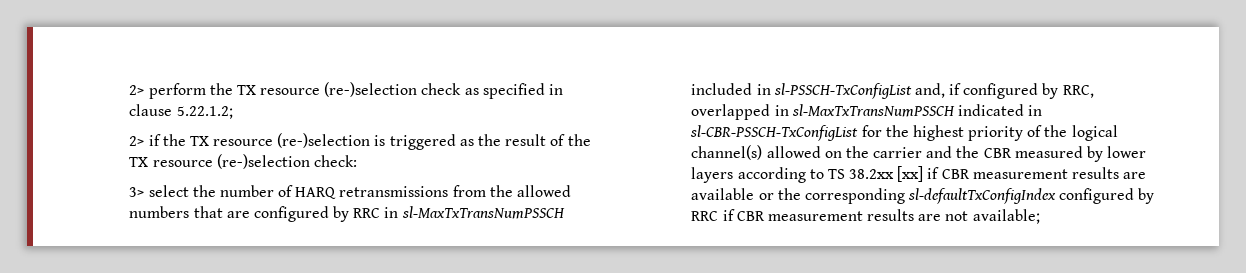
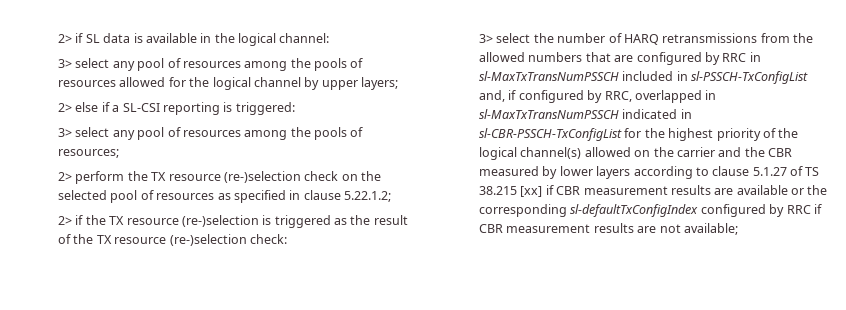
- 2> perform the TX resource (re-)selection check as specified in clause 5.22.1.2;
+ 2> if SL data is available in the logical channel:
+ 3> select any pool of resources among the pools of resources allowed for the logical channel by upper layers;
+ 2> else if a SL-CSI reporting is triggered:
+ 3> select any pool of resources among the pools of resources;
+ 2> perform the TX resource (re-)selection check on the selected pool of resources as specified in clause 5.22.1.2;
- 3> select the number of HARQ retransmissions from the allowed numbers that are configured by RRC in sl-MaxTxTransNumPSSCH included in sl-PSSCH-TxConfigList and, if configured by RRC, overlapped in sl-MaxTxTransNumPSSCH indicated in sl-CBR-PSSCH-TxConfigList for the highest priority of the logical channel(s) allowed on the carrier and the CBR measured by lower layers according to TS 38.2xx [xx] if CBR measurement results are available or the corresponding sl-defaultTxConfigIndex configured by RRC if CBR measurement results are not available;
+ 3> select the number of HARQ retransmissions from the allowed numbers that are configured by RRC in sl-MaxTxTransNumPSSCH included in sl-PSSCH-TxConfigList and, if configured by RRC, overlapped in sl-MaxTxTransNumPSSCH indicated in sl-CBR-PSSCH-TxConfigList for the highest priority of the logical channel(s) allowed on the carrier and the CBR measured by lower layers according to clause 5.1.27 of TS 38.215 [xx] if CBR measurement results are available or the corresponding sl-defaultTxConfigIndex configured by RRC if CBR measurement results are not available;

